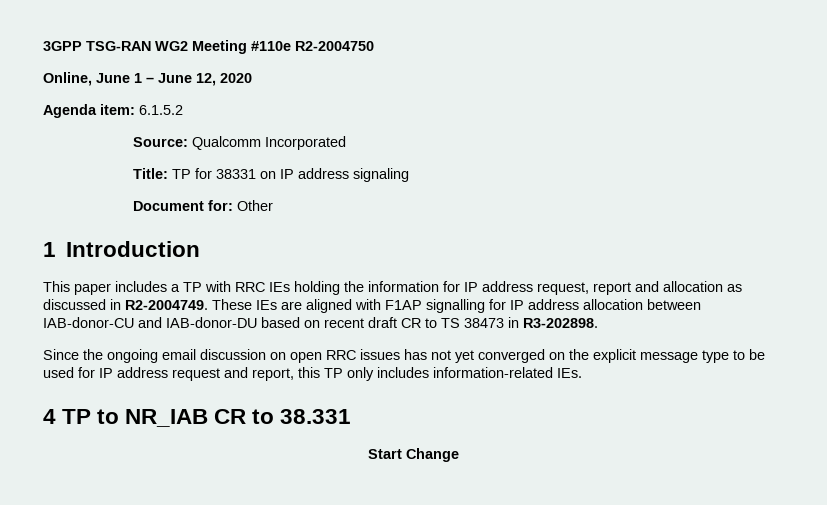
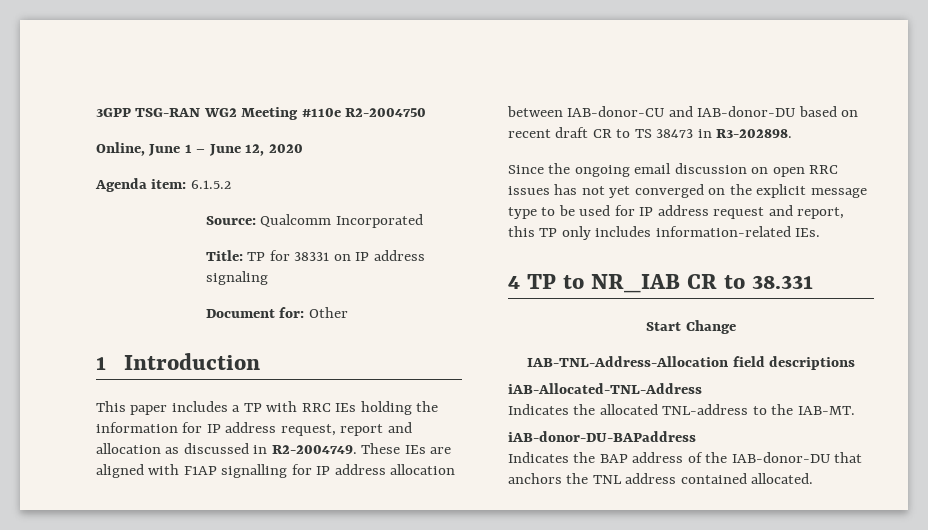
+ IAB-TNL-Address-Allocation field descriptions
+ iAB-Allocated-TNL-Address
+ Indicates the allocated TNL-address to the IAB-MT.
+ iAB-donor-DU-BAPaddress
+ Indicates the BAP address of the IAB-donor-DU that anchors the TNL address contained allocated.

